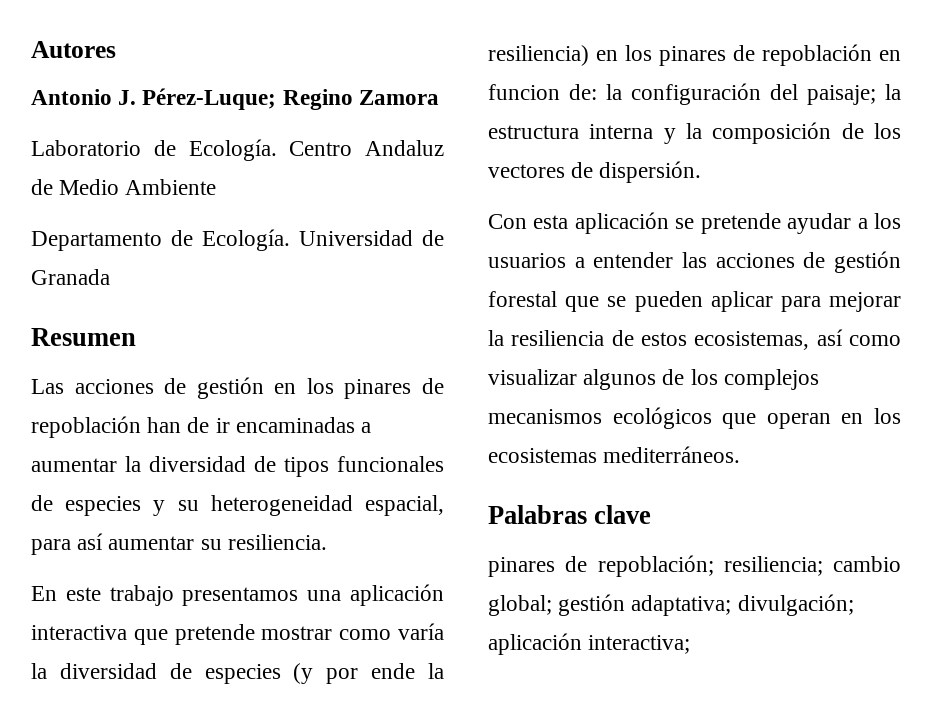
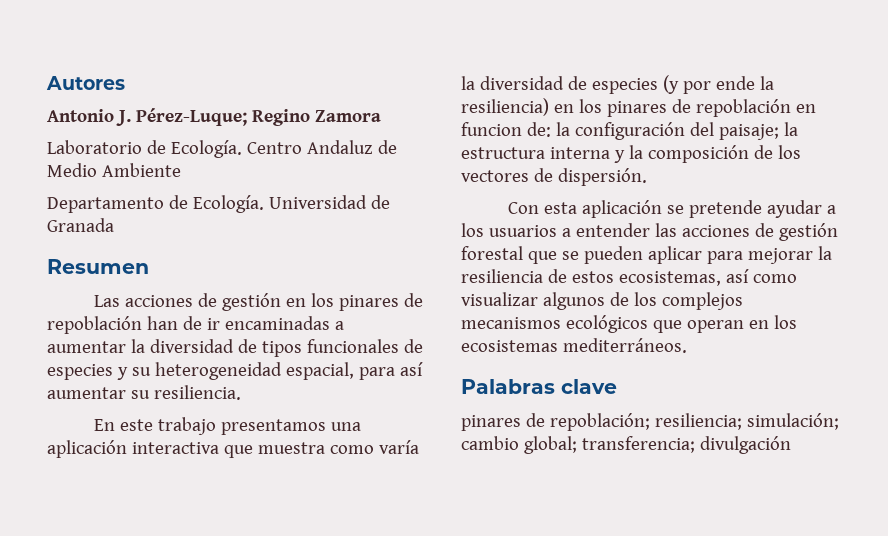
- En este trabajo presentamos una aplicación interactiva que pretende mostrar como varía la diversidad de especies (y por ende la resiliencia) en los pinares de repoblación en funcion de: la configuración del paisaje; la estructura interna y la composición de los vectores de dispersión.
+ En este trabajo presentamos una aplicación interactiva que muestra como varía la diversidad de especies (y por ende la resiliencia) en los pinares de repoblación en funcion de: la configuración del paisaje; la estructura interna y la composición de los vectores de dispersión.
- pinares de repoblación; resiliencia; cambio global; gestión adaptativa; divulgación; aplicación interactiva;
+ pinares de repoblación; resiliencia; simulación; cambio global; transferencia; divulgación

